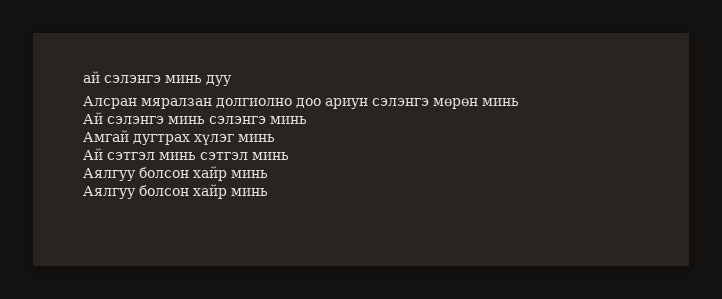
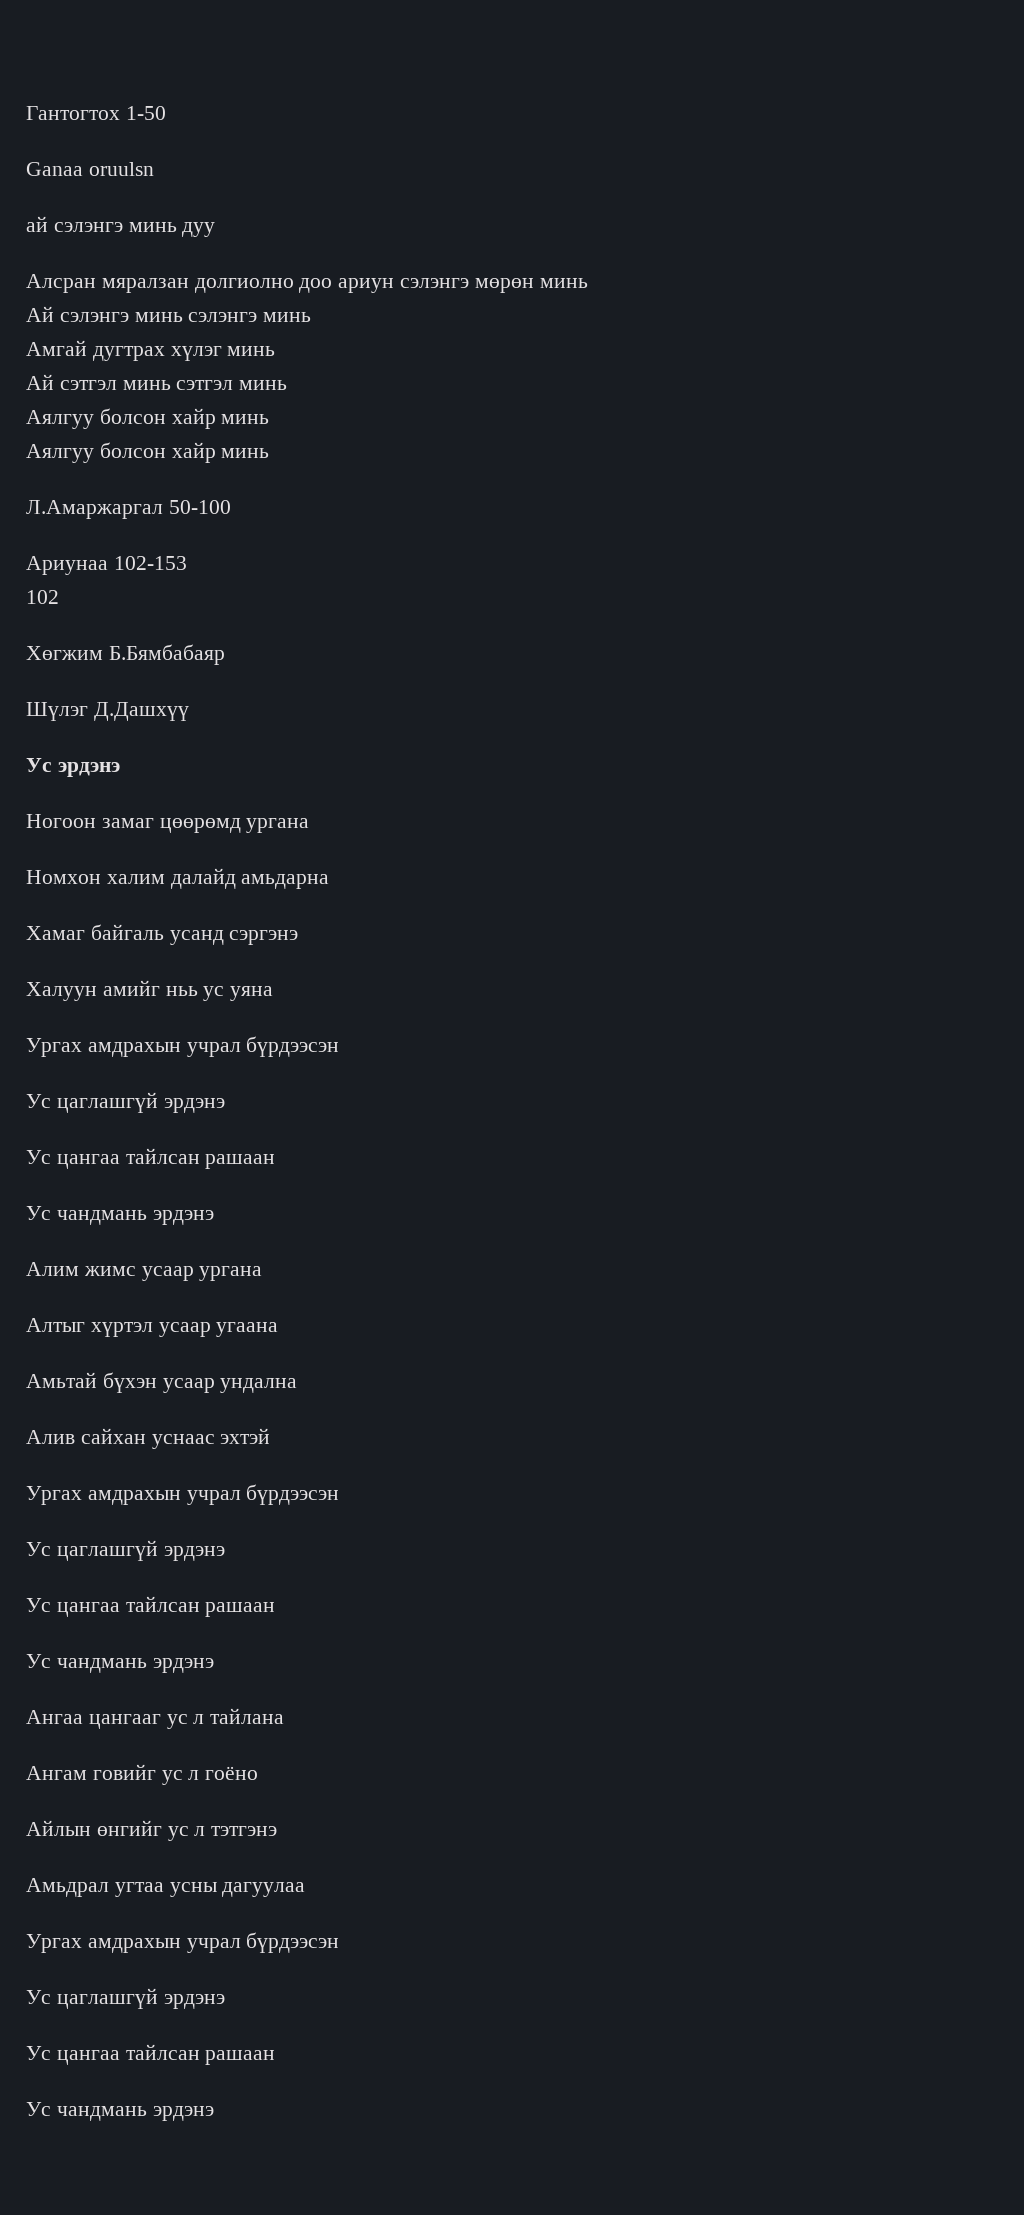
+ Гантогтох 1-50
+ Ganaa oruulsn
+ Л.Амаржаргал 50-100
+ Ариунаа 102-153
+ 102
+ Хөгжим Б.Бямбабаяр
+ Шүлэг Д.Дашхүү
+ Ус эрдэнэ
+ Ногоон замаг цөөрөмд ургана
+ Номхон халим далайд амьдарна
+ Хамаг байгаль усанд сэргэнэ
+ Халуун амийг ньь ус уяна
+ Ургах амдрахын учрал бүрдээсэн
+ Ус цаглашгүй эрдэнэ
+ Ус цангаа тайлсан рашаан
+ Ус чандмань эрдэнэ
+ Алим жимс усаар ургана
+ Алтыг хүртэл усаар угаана
+ Амьтай бүхэн усаар ундална
+ Алив сайхан уснаас эхтэй
+ Ургах амдрахын учрал бүрдээсэн
+ Ус цаглашгүй эрдэнэ
+ Ус цангаа тайлсан рашаан
+ Ус чандмань эрдэнэ
+ Ангаа цангааг ус л тайлана
+ Ангам говийг ус л гоёно
+ Айлын өнгийг ус л тэтгэнэ
+ Амьдрал угтаа усны дагуулаа
+ Ургах амдрахын учрал бүрдээсэн
+ Ус цаглашгүй эрдэнэ
+ Ус цангаа тайлсан рашаан
+ Ус чандмань эрдэнэ

